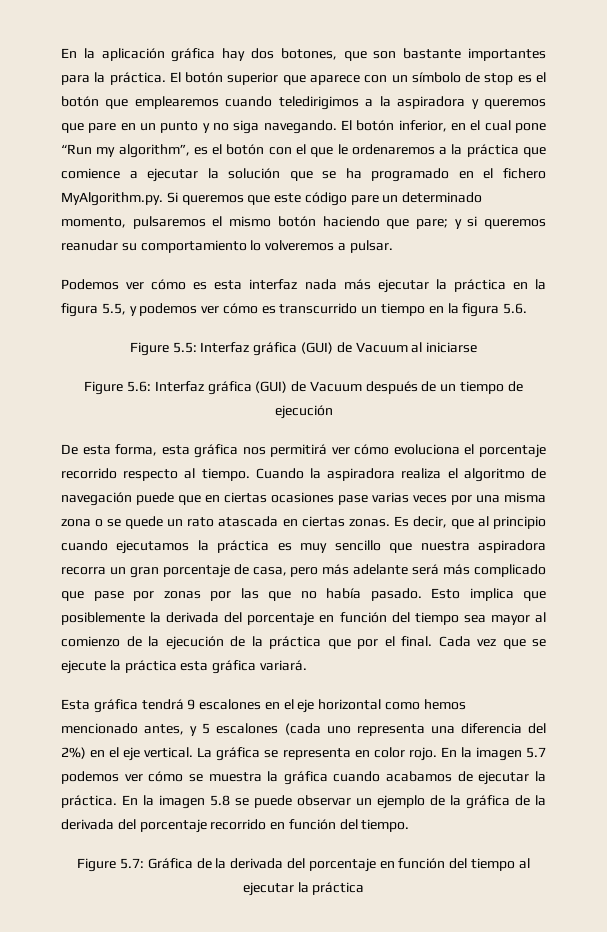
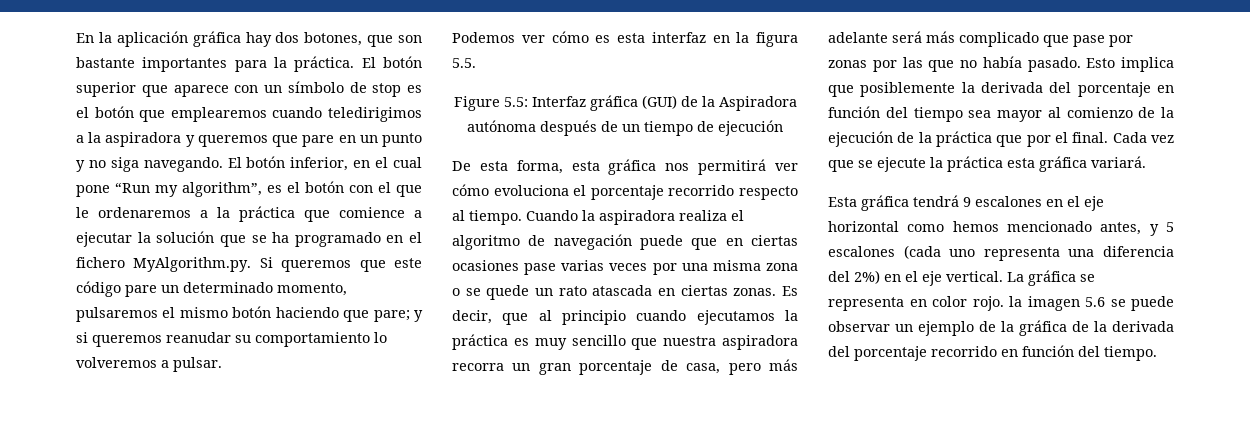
- Podemos ver cómo es esta interfaz nada más ejecutar la práctica en la figura 5.5, y podemos ver cómo es transcurrido un tiempo en la figura 5.6.
+ Podemos ver cómo es esta interfaz en la figura 5.5.
- Figure 5.5: Interfaz gráfica (GUI) de Vacuum al iniciarse
- Figure 5.6: Interfaz gráfica (GUI) de Vacuum después de un tiempo de ejecución
+ Figure 5.5: Interfaz gráfica (GUI) de la Aspiradora autónoma después de un tiempo de ejecución
- La gráfica se representa en color rojo. En la imagen 5.7 podemos ver cómo se muestra la gráfica cuando acabamos de ejecutar la práctica. En la imagen 5.8 se puede observar un ejemplo de la gráfica de la derivada del porcentaje recorrido en función del tiempo.
+ La gráfica se representa en color rojo. la imagen 5.6 se puede observar un ejemplo de la gráfica de la derivada del porcentaje recorrido en función del tiempo.
- Figure 5.7: Gráfica de la derivada del porcentaje en función del tiempo al ejecutar la práctica

